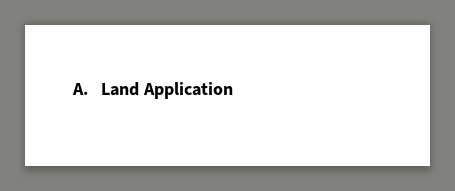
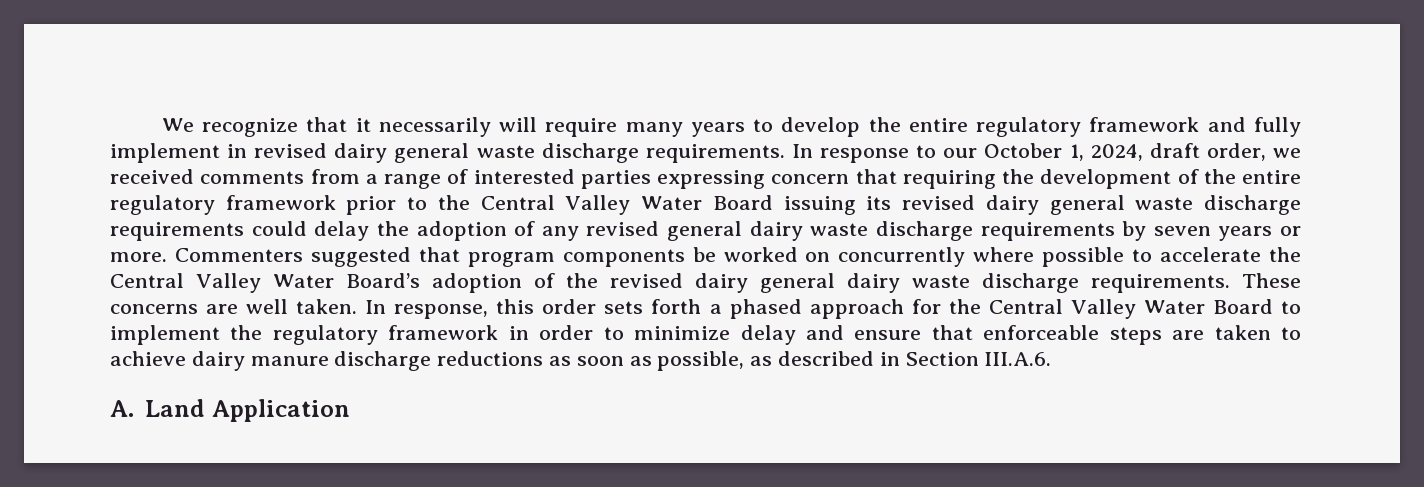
+ We recognize that it necessarily will require many years to develop the entire regulatory framework and fully implement in revised dairy general waste discharge requirements. In response to our October 1, 2024, draft order, we received comments from a range of interested parties expressing concern that requiring the development of the entire regulatory framework prior to the Central Valley Water Board issuing its revised dairy general waste discharge requirements could delay the adoption of any revised general dairy waste discharge requirements by seven years or more. Commenters suggested that program components be worked on concurrently where possible to accelerate the Central Valley Water Board’s adoption of the revised dairy general dairy waste discharge requirements. These concerns are well taken. In response, this order sets forth a phased approach for the Central Valley Water Board to implement the regulatory framework in order to minimize delay and ensure that enforceable steps are taken to achieve dairy manure discharge reductions as soon as possible, as described in Section III.A.6.

